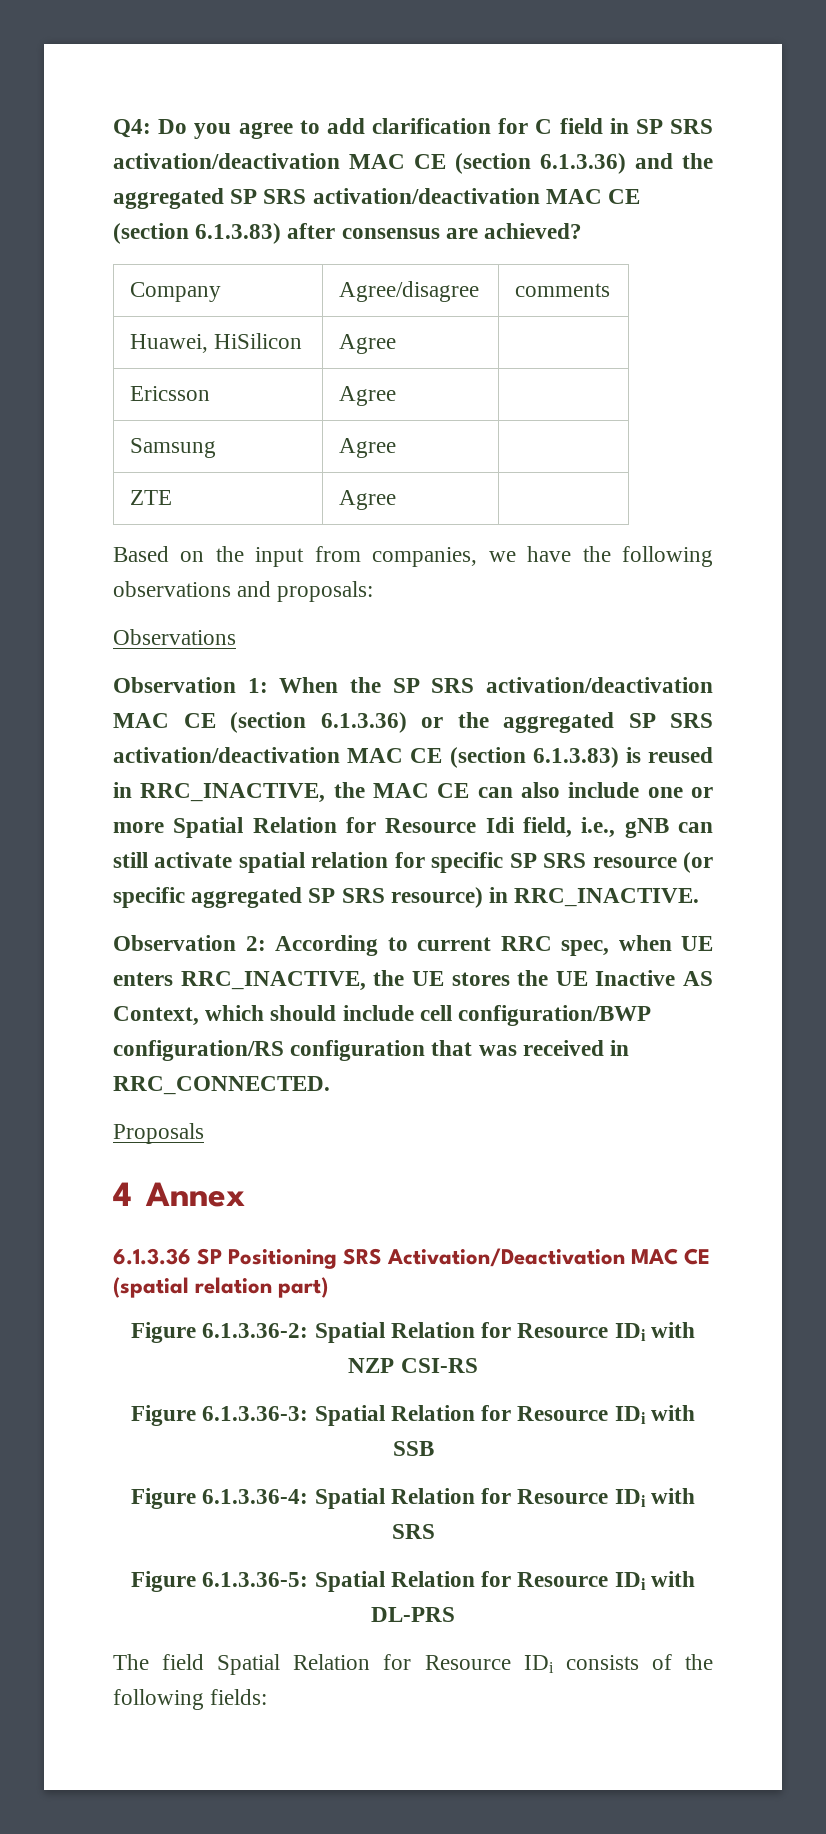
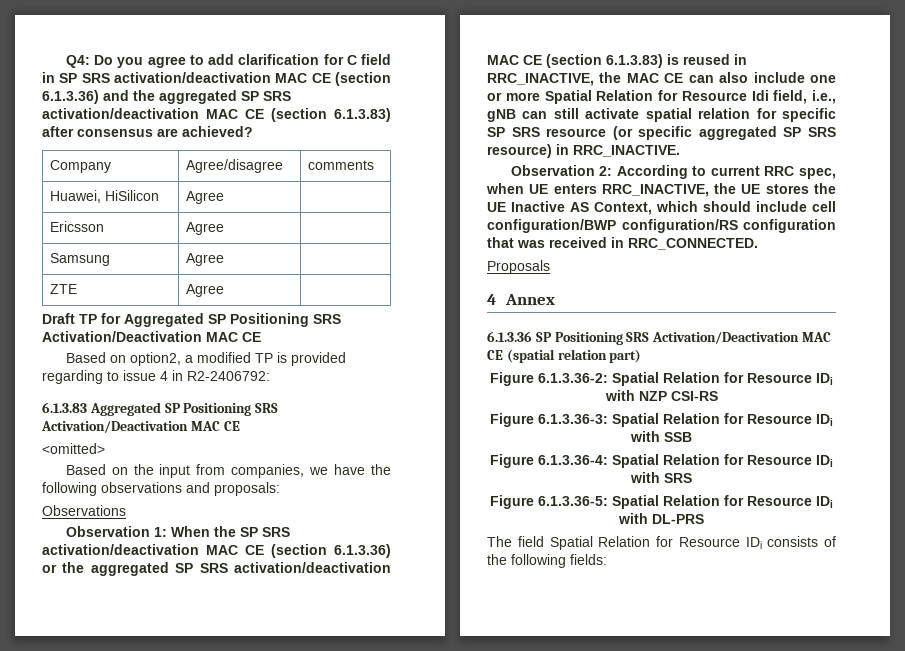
+ Draft TP for Aggregated SP Positioning SRS Activation/Deactivation MAC CE
+ Based on option2, a modified TP is provided regarding to issue 4 in R2-2406792:
+ 6.1.3.83 Aggregated SP Positioning SRS Activation/Deactivation MAC CE
+ <omitted>

